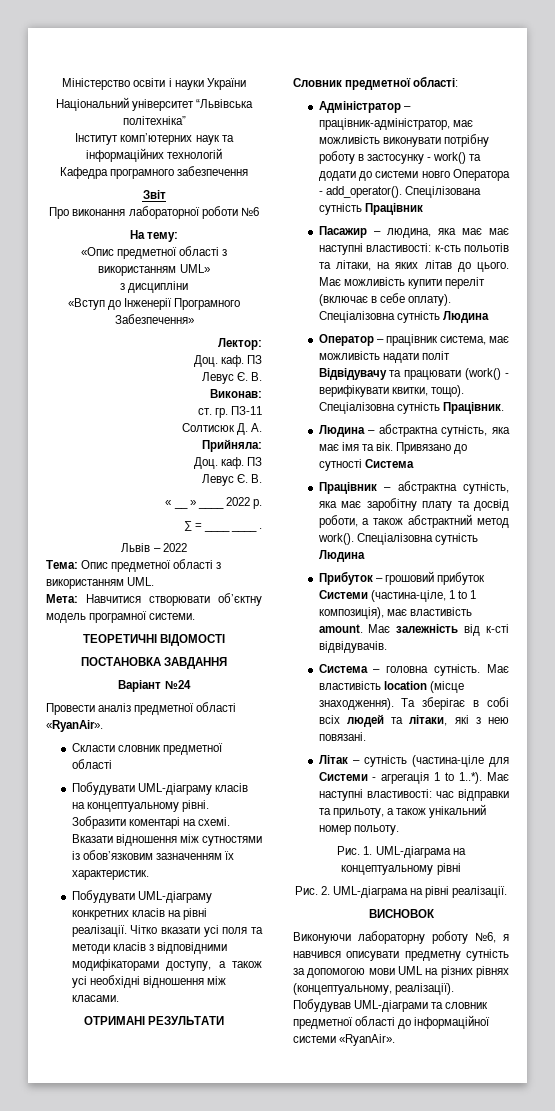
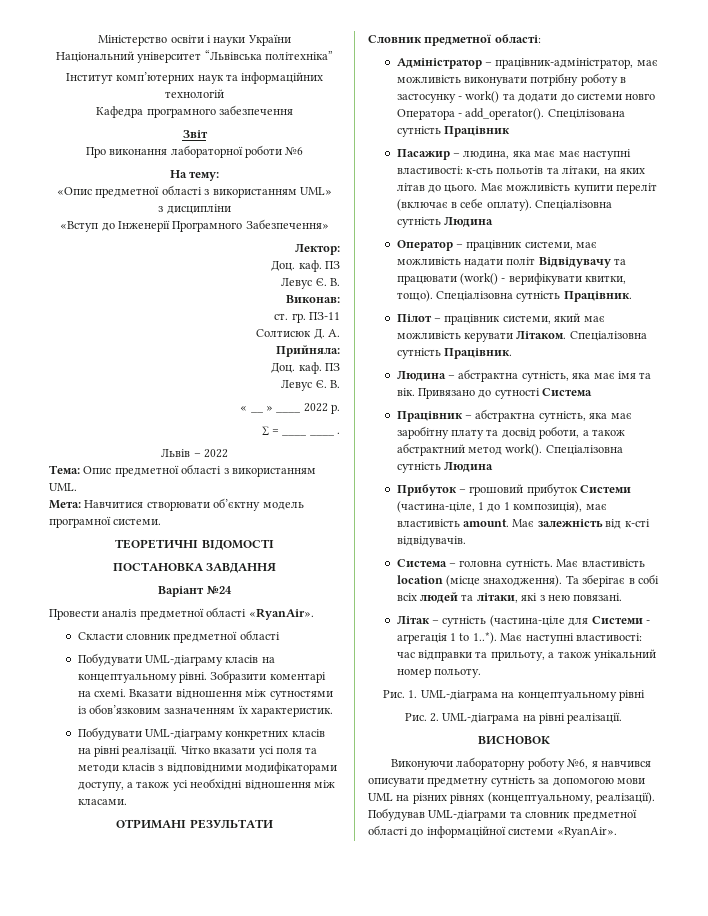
- Оператор – працівник система, має можливість надати політ Відвідувачу та працювати (work() - верифікувати квитки, тощо).
+ Оператор – працівник системи, має можливість надати політ Відвідувачу та працювати (work() - верифікувати квитки, тощо).
+ Пілот – працівник системи, який має можливість керувати Літаком. Спеціалізовна сутність Працівник.
- Прибуток – грошовий прибуток Системи (частина-ціле, 1 to 1 композиція), має властивість amount.
+ Прибуток – грошовий прибуток Системи (частина-ціле, 1 до 1 композиція), має властивість amount.

